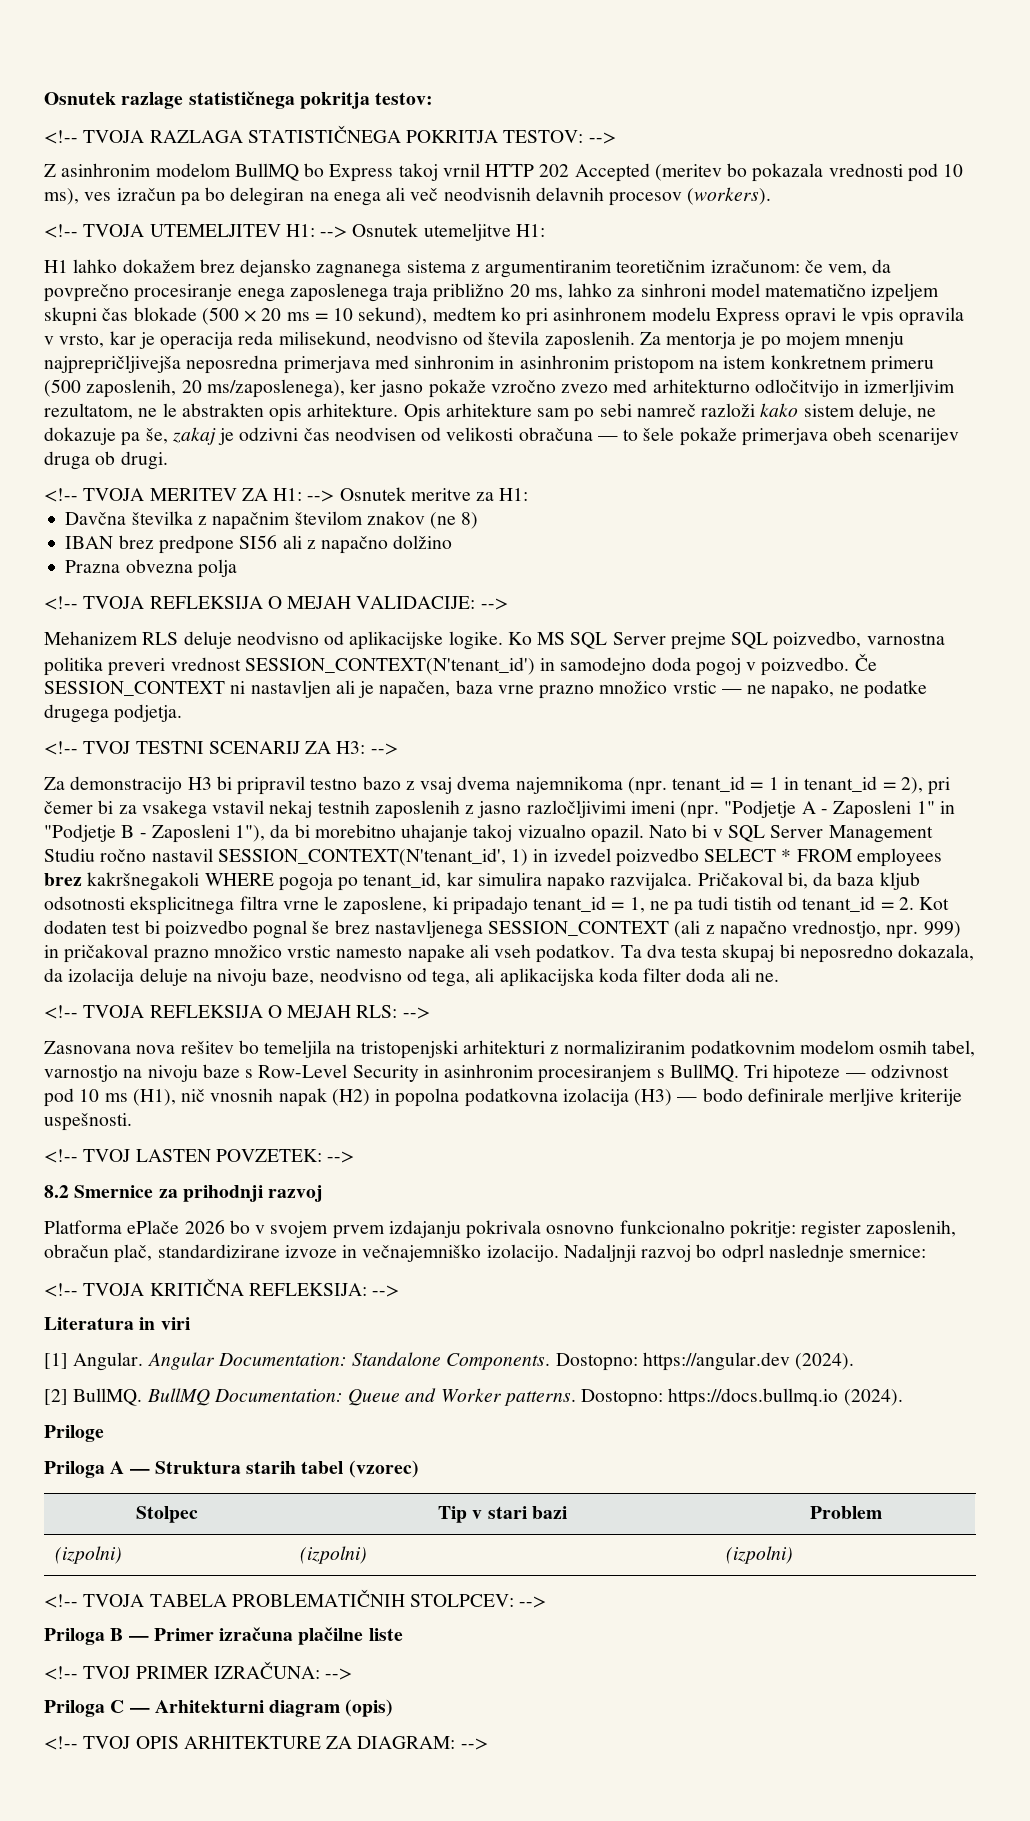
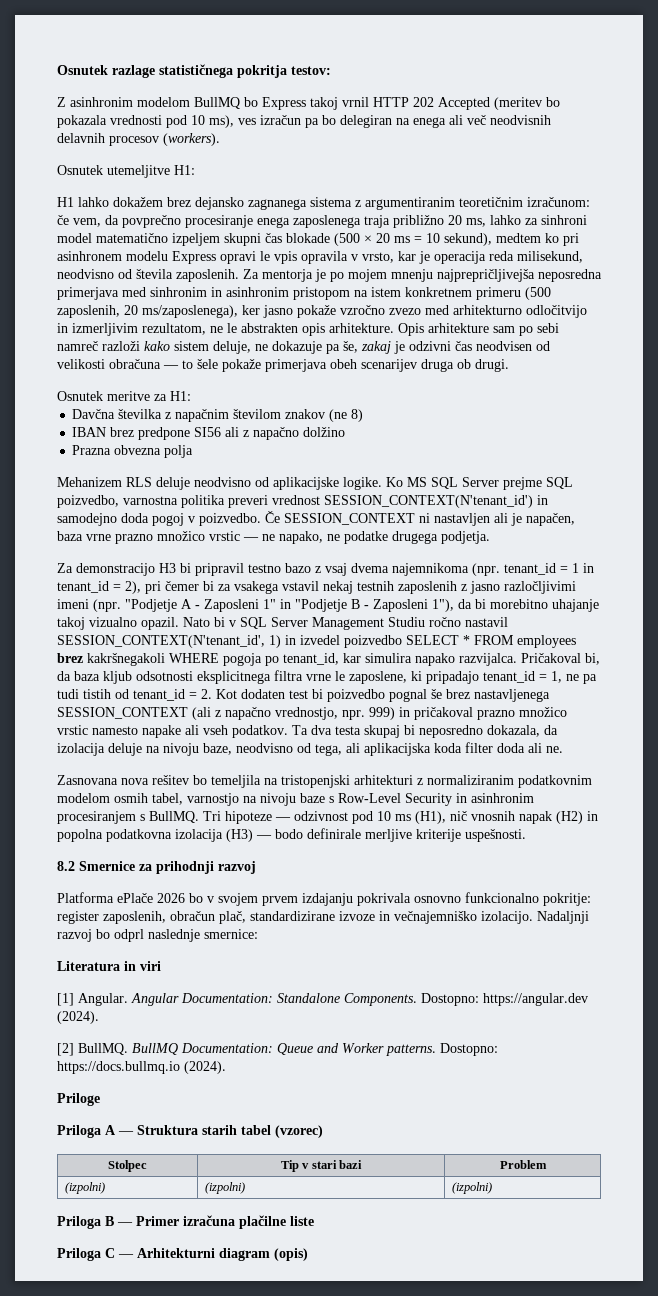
- <!-- TVOJA RAZLAGA STATISTIČNEGA POKRITJA TESTOV: -->
- <!-- TVOJA UTEMELJITEV H1: --> Osnutek utemeljitve H1:
+ Osnutek utemeljitve H1:
- <!-- TVOJA MERITEV ZA H1: --> Osnutek meritve za H1:
+ Osnutek meritve za H1:
- <!-- TVOJA REFLEKSIJA O MEJAH VALIDACIJE: -->
- <!-- TVOJ TESTNI SCENARIJ ZA H3: -->
- <!-- TVOJA REFLEKSIJA O MEJAH RLS: -->
- <!-- TVOJ LASTEN POVZETEK: -->
- <!-- TVOJA KRITIČNA REFLEKSIJA: -->
- <!-- TVOJA TABELA PROBLEMATIČNIH STOLPCEV: -->
- <!-- TVOJ PRIMER IZRAČUNA: -->
- <!-- TVOJ OPIS ARHITEKTURE ZA DIAGRAM: -->

